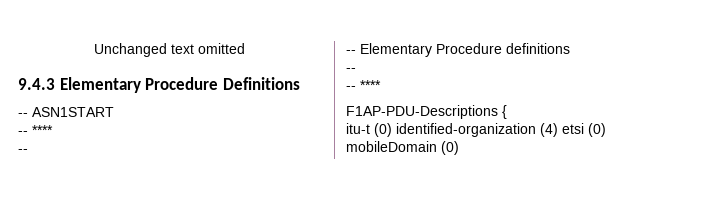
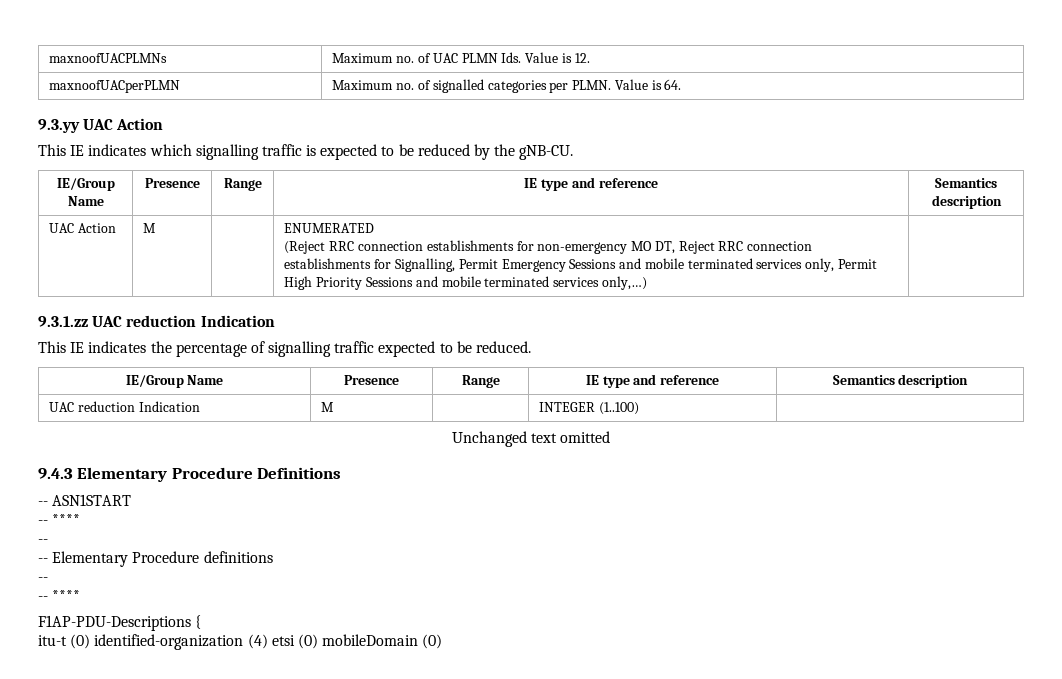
+ maxnoofUACPLMNs | Maximum no. of UAC PLMN Ids. Value is 12.
+ maxnoofUACperPLMN | Maximum no. of signalled categories per PLMN. Value is 64.
+ 9.3.yy UAC Action
+ This IE indicates which signalling traffic is expected to be reduced by the gNB-CU.
+ IE/Group Name | Presence | Range | IE type and reference | Semantics description
+ UAC Action | M | | ENUMERATED
+ (Reject RRC connection establishments for non-emergency MO DT, Reject RRC connection establishments for Signalling, Permit Emergency Sessions and mobile terminated services only, Permit High Priority Sessions and mobile terminated services only,…) |
+ 9.3.1.zz UAC reduction Indication
+ This IE indicates the percentage of signalling traffic expected to be reduced.
+ IE/Group Name | Presence | Range | IE type and reference | Semantics description
+ UAC reduction Indication | M | | INTEGER (1..100) |

